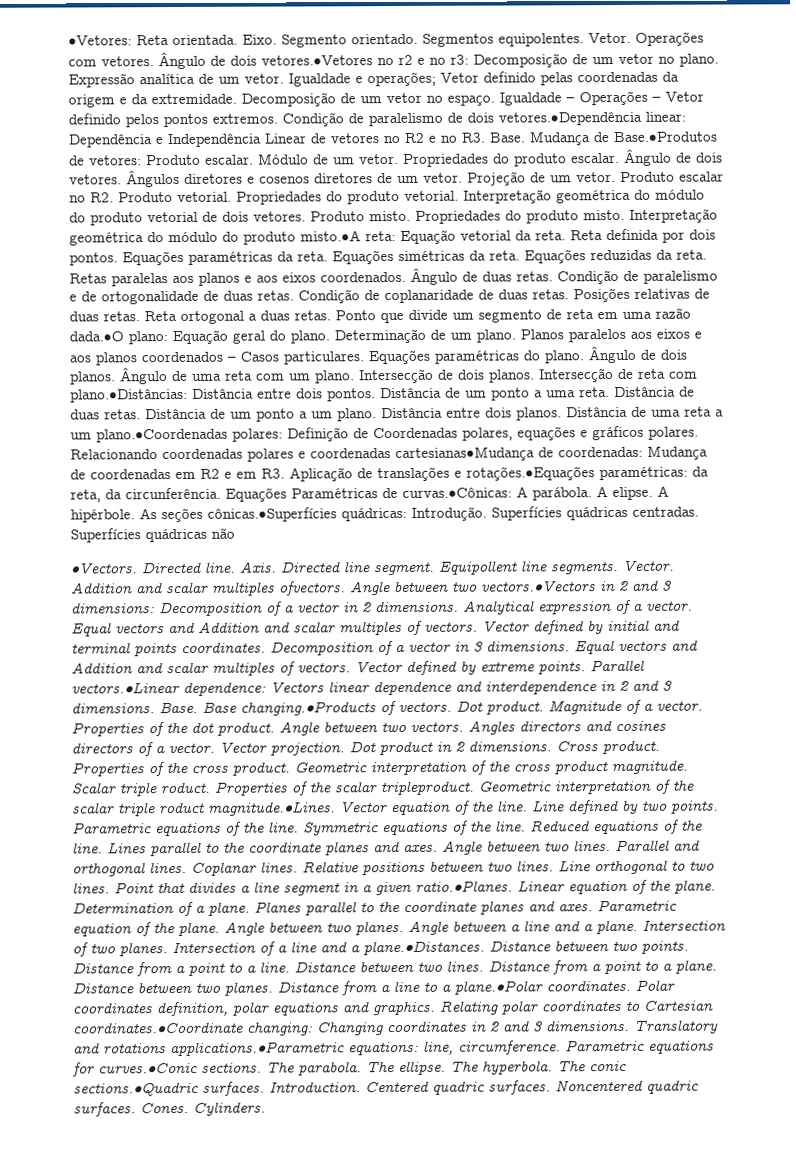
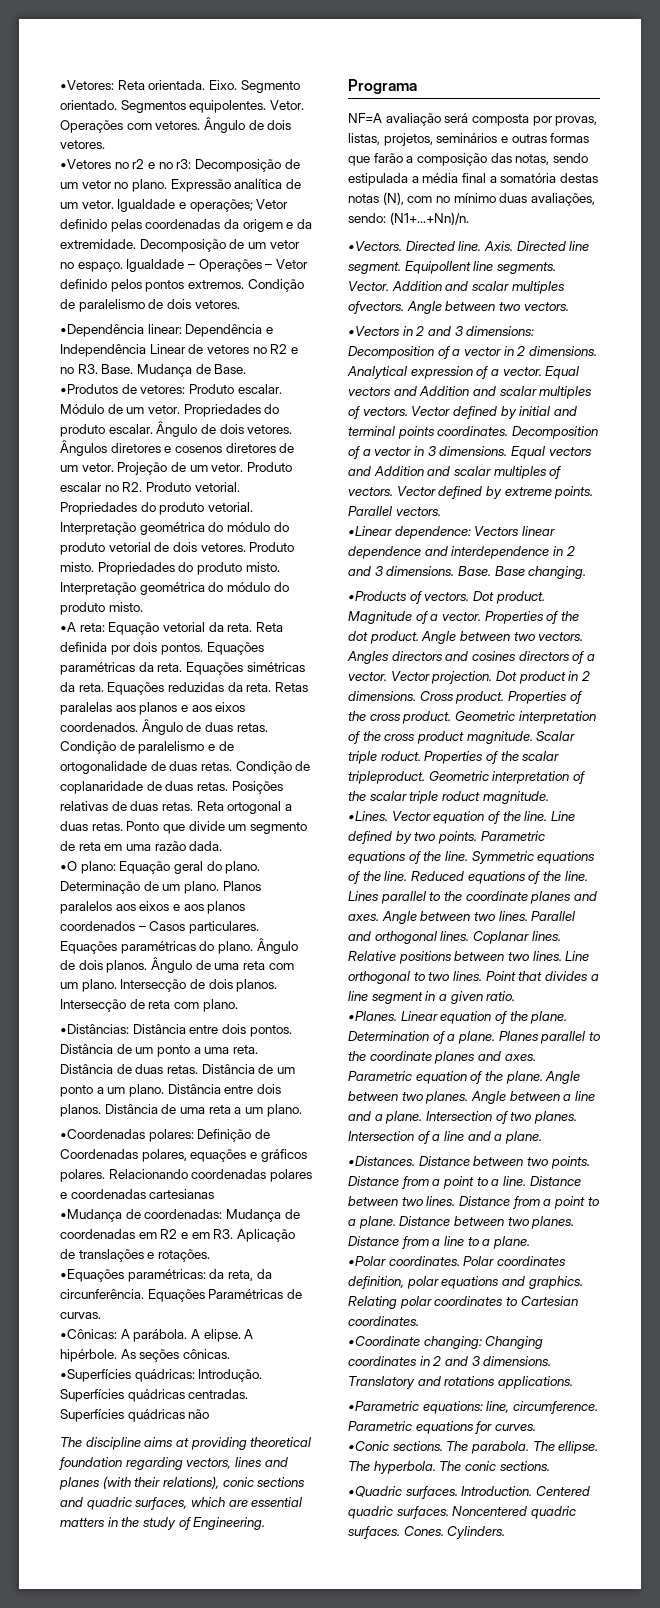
- Operações com vetores. Ângulo de dois vetores.•Vetores no r2 e no r3: Decomposição de um vetor no plano.
+ Operações com vetores. Ângulo de dois vetores.
+ •Vetores no r2 e no r3: Decomposição de um vetor no plano.
- Condição de paralelismo de dois vetores.•Dependência linear: Dependência e Independência Linear de vetores no R2 e no R3. Base.
+ Condição de paralelismo de dois vetores.
+ •Dependência linear: Dependência e Independência Linear de vetores no R2 e no R3. Base.
- Mudança de Base.•Produtos de vetores: Produto escalar.
+ Mudança de Base.
+ •Produtos de vetores: Produto escalar.
- Interpretação geométrica do módulo do produto misto.•A reta: Equação vetorial da reta.
+ Interpretação geométrica do módulo do produto misto.
+ •A reta: Equação vetorial da reta.
- Ponto que divide um segmento de reta em uma razão dada.•O plano: Equação geral do plano.
+ Ponto que divide um segmento de reta em uma razão dada.
+ •O plano: Equação geral do plano.
- Intersecção de reta com plano.•Distâncias: Distância entre dois pontos.
+ Intersecção de reta com plano.
+ •Distâncias: Distância entre dois pontos.
- Distância de uma reta a um plano.•Coordenadas polares: Definição de Coordenadas polares, equações e gráficos polares.
+ Distância de uma reta a um plano.
+ •Coordenadas polares: Definição de Coordenadas polares, equações e gráficos polares.
- Relacionando coordenadas polares e coordenadas cartesianas•Mudança de coordenadas: Mudança de coordenadas em R2 e em R3. Aplicação de translações e rotações.•Equações paramétricas: da reta, da circunferência.
+ Relacionando coordenadas polares e coordenadas cartesianas
+ •Mudança de coordenadas: Mudança de coordenadas em R2 e em R3. Aplicação de translações e rotações.
+ •Equações paramétricas: da reta, da circunferência.
- Equações Paramétricas de curvas.•Cônicas: A parábola.
+ Equações Paramétricas de curvas.
+ •Cônicas: A parábola.
- As seções cônicas.•Superfícies quádricas: Introdução.
+ As seções cônicas.
+ •Superfícies quádricas: Introdução.
+ The discipline aims at providing theoretical foundation regarding vectors, lines and planes (with their relations), conic sections and quadric surfaces, which are essential matters in the study of Engineering.
+ Programa
+ NF=A avaliação será composta por provas, listas, projetos, seminários e outras formas que farão a composição das notas, sendo estipulada a média final a somatória destas notas (N), com no mínimo duas avaliações, sendo: (N1+...+Nn)/n.
- Addition and scalar multiples ofvectors. Angle between two vectors.•Vectors in 2 and 3 dimensions: Decomposition of a vector in 2 dimensions.
+ Addition and scalar multiples ofvectors. Angle between two vectors.
+ •Vectors in 2 and 3 dimensions: Decomposition of a vector in 2 dimensions.
- Parallel vectors.•Linear dependence: Vectors linear dependence and interdependence in 2 and 3 dimensions.
+ Parallel vectors.
+ •Linear dependence: Vectors linear dependence and interdependence in 2 and 3 dimensions.
- Base changing.•Products of vectors.
+ Base changing.
+ •Products of vectors.
- Geometric interpretation of the scalar triple roduct magnitude.•Lines. Vector equation of the line.
+ Geometric interpretation of the scalar triple roduct magnitude.
+ •Lines. Vector equation of the line.
- Point that divides a line segment in a given ratio.•Planes. Linear equation of the plane.
+ Point that divides a line segment in a given ratio.
+ •Planes. Linear equation of the plane.
- Intersection of a line and a plane.•Distances. Distance between two points.
+ Intersection of a line and a plane.
+ •Distances. Distance between two points.
- Distance from a line to a plane.•Polar coordinates.
+ Distance from a line to a plane.
+ •Polar coordinates.
- Relating polar coordinates to Cartesian coordinates.•Coordinate changing: Changing coordinates in 2 and 3 dimensions.
+ Relating polar coordinates to Cartesian coordinates.
+ •Coordinate changing: Changing coordinates in 2 and 3 dimensions.
- Translatory and rotations applications.•Parametric equations: line, circumference.
+ Translatory and rotations applications.
+ •Parametric equations: line, circumference.
- Parametric equations for curves.•Conic sections.
+ Parametric equations for curves.
+ •Conic sections.
- The conic sections.•Quadric surfaces.
+ The conic sections.
+ •Quadric surfaces.

